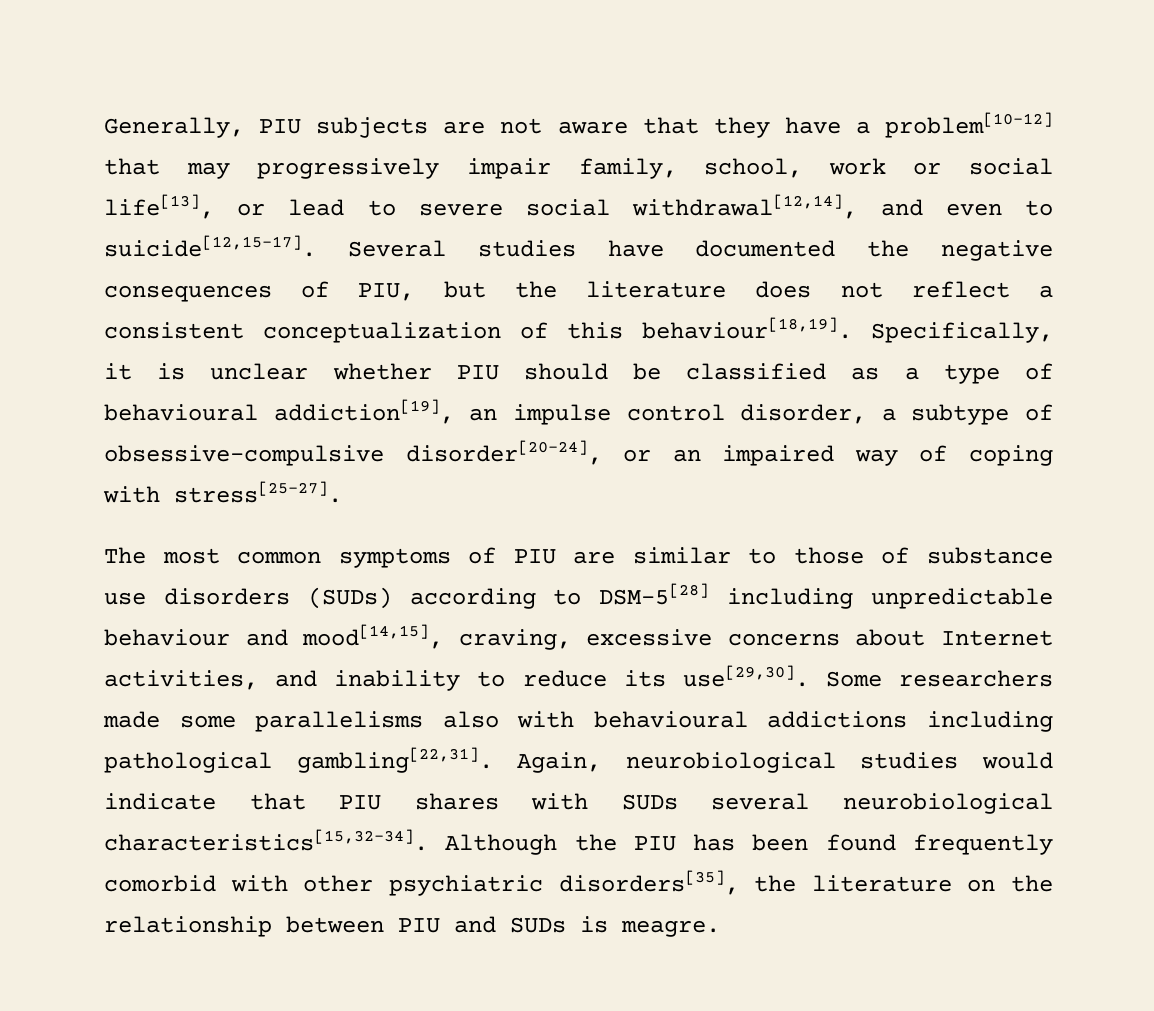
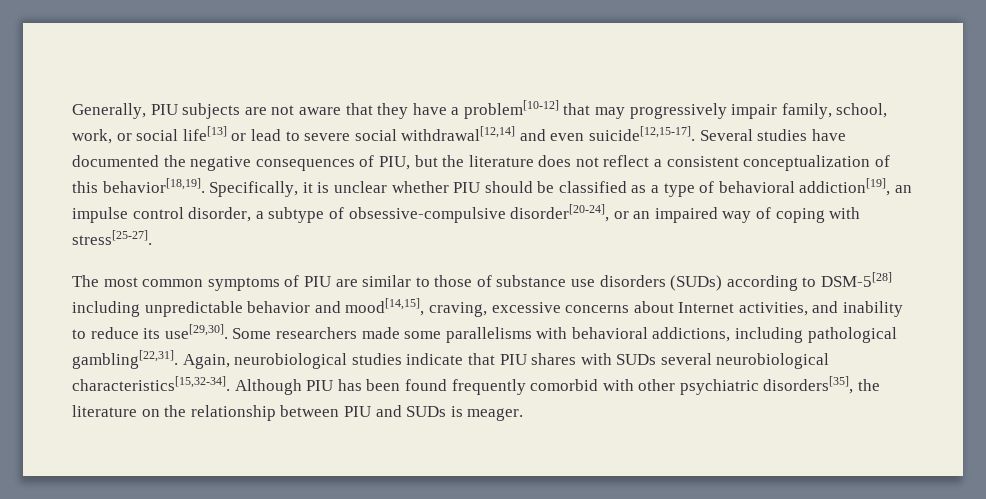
- Generally, PIU subjects are not aware that they have a problem[10-12] that may progressively impair family, school, work or social life[13], or lead to severe social withdrawal[12,14], and even to suicide[12,15-17].
+ Generally, PIU subjects are not aware that they have a problem[10-12] that may progressively impair family, school, work, or social life[13] or lead to severe social withdrawal[12,14] and even suicide[12,15-17].
- Several studies have documented the negative consequences of PIU, but the literature does not reflect a consistent conceptualization of this behaviour[18,19].
+ Several studies have documented the negative consequences of PIU, but the literature does not reflect a consistent conceptualization of this behavior[18,19].
- Specifically, it is unclear whether PIU should be classified as a type of behavioural addiction[19], an impulse control disorder, a subtype of obsessive-compulsive disorder[20-24], or an impaired way of coping with stress[25-27].
+ Specifically, it is unclear whether PIU should be classified as a type of behavioral addiction[19], an impulse control disorder, a subtype of obsessive-compulsive disorder[20-24], or an impaired way of coping with stress[25-27].
- The most common symptoms of PIU are similar to those of substance use disorders (SUDs) according to DSM-5[28] including unpredictable behaviour and mood[14,15], craving, excessive concerns about Internet activities, and inability to reduce its use[29,30].
+ The most common symptoms of PIU are similar to those of substance use disorders (SUDs) according to DSM-5[28] including unpredictable behavior and mood[14,15], craving, excessive concerns about Internet activities, and inability to reduce its use[29,30].
- Some researchers made some parallelisms also with behavioural addictions including pathological gambling[22,31].
+ Some researchers made some parallelisms with behavioral addictions, including pathological gambling[22,31].
- Again, neurobiological studies would indicate that PIU shares with SUDs several neurobiological characteristics[15,32-34].
+ Again, neurobiological studies indicate that PIU shares with SUDs several neurobiological characteristics[15,32-34].
- Although the PIU has been found frequently comorbid with other psychiatric disorders[35], the literature on the relationship between PIU and SUDs is meagre.
+ Although PIU has been found frequently comorbid with other psychiatric disorders[35], the literature on the relationship between PIU and SUDs is meager.

